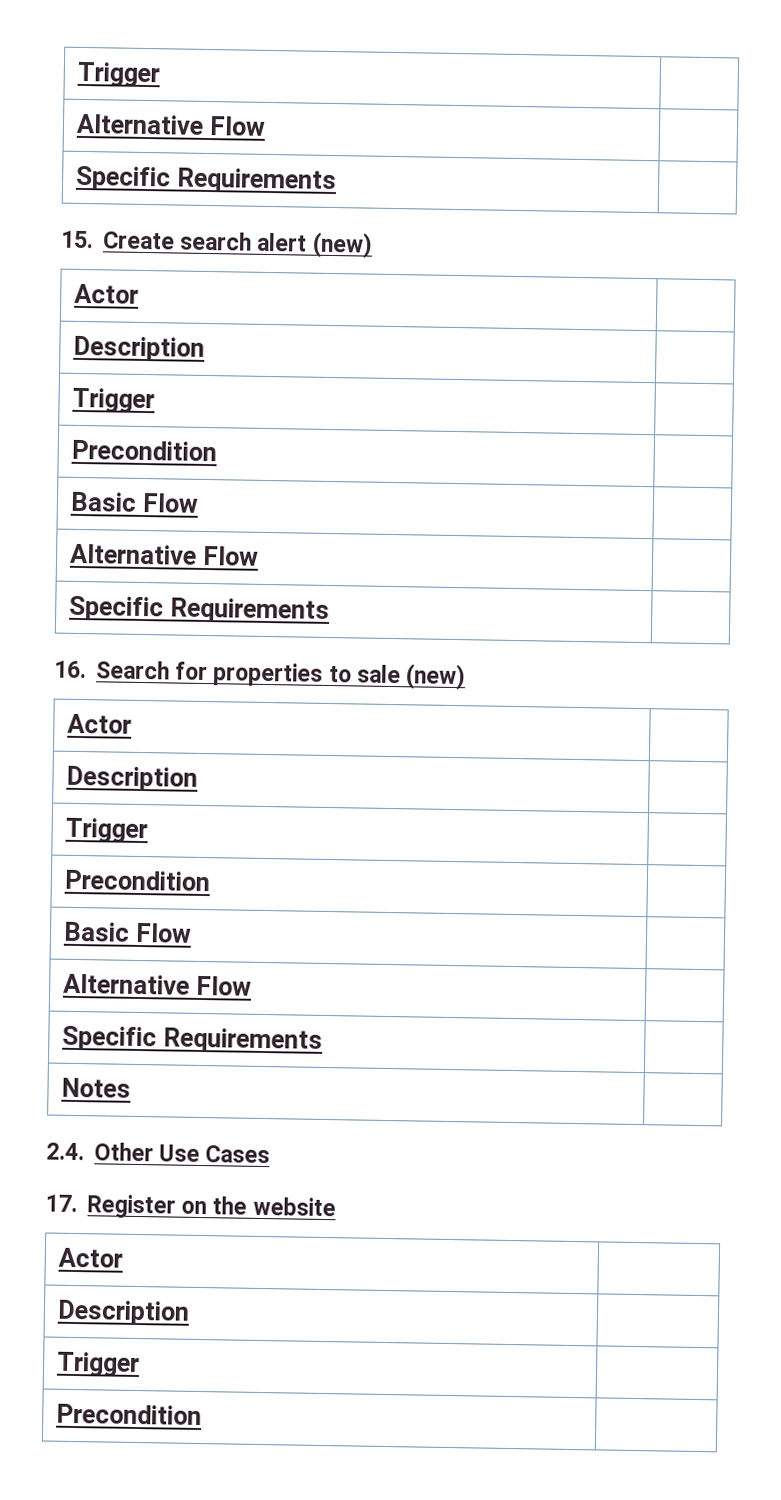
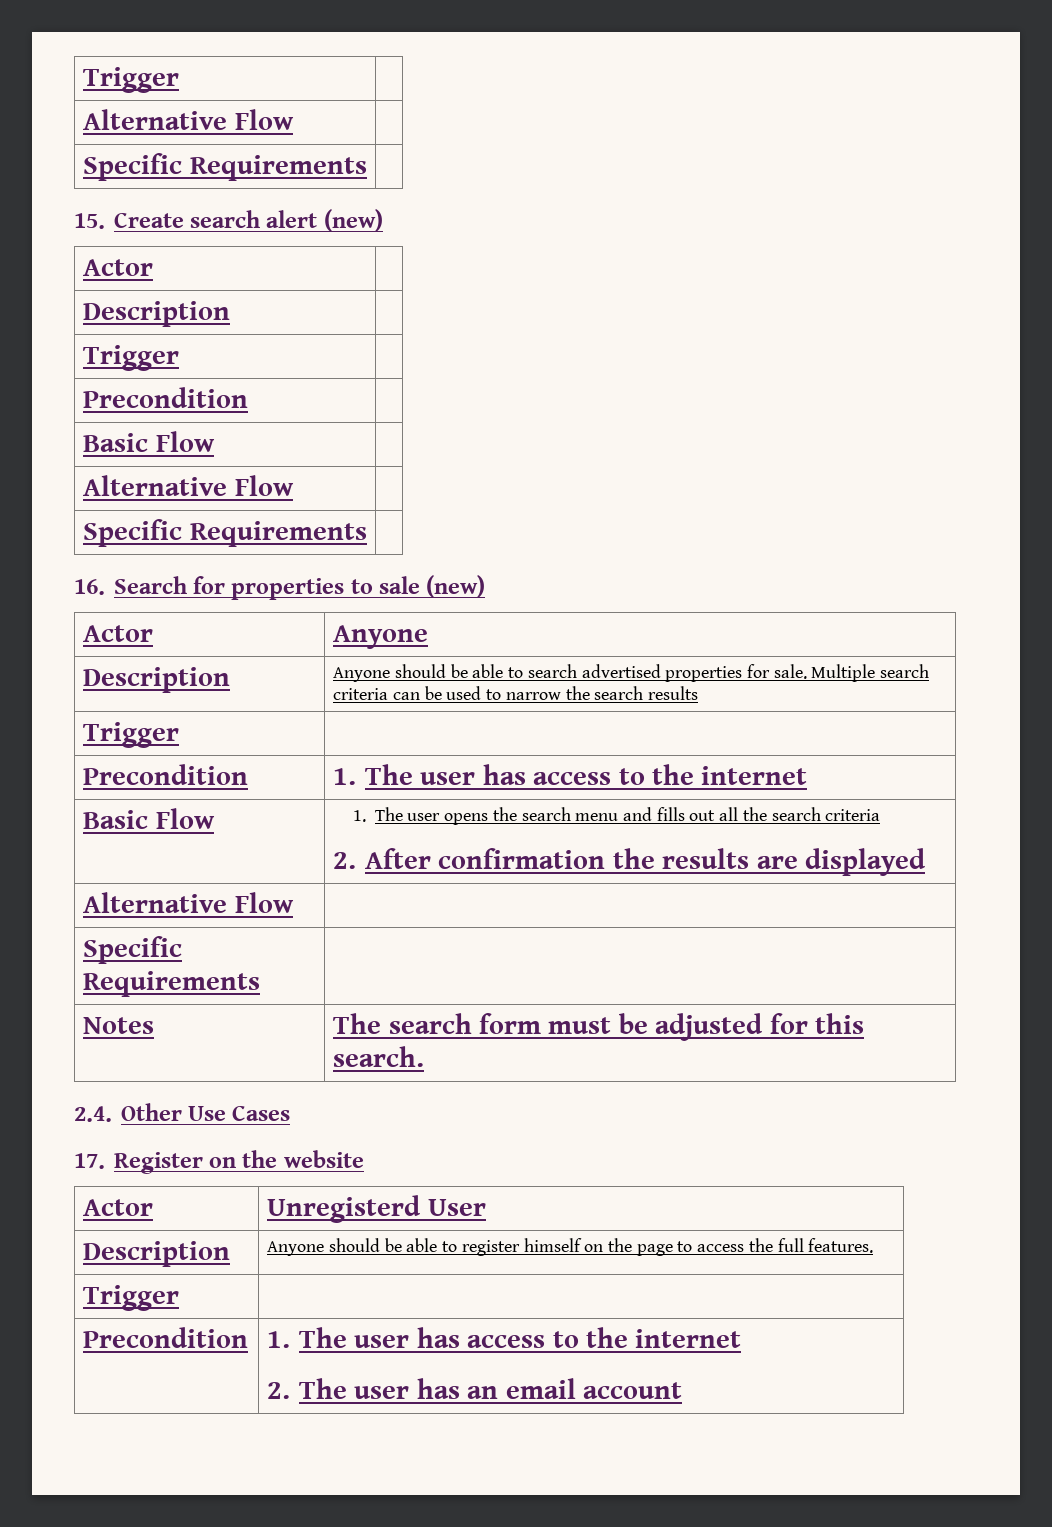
  16. Search for properties to sale (new)
- Actor |
- Description |
+ Actor | Anyone
+ Description | Anyone should be able to search advertised properties for sale. Multiple search criteria can be used to narrow the search results
  Trigger |
- Precondition |
- Basic Flow |
+ Precondition | 1. The user has access to the internet
+ Basic Flow | 1. The user opens the search menu and fills out all the search criteria
+ 2. After confirmation the results are displayed
- Notes |
+ Notes | The search form must be adjusted for this search.
  17. Register on the website
- Actor |
- Description |
+ Actor | Unregisterd User
+ Description | Anyone should be able to register himself on the page to access the full features.
  Trigger |
- Precondition |
+ Precondition | 1. The user has access to the internet
+ 2. The user has an email account

